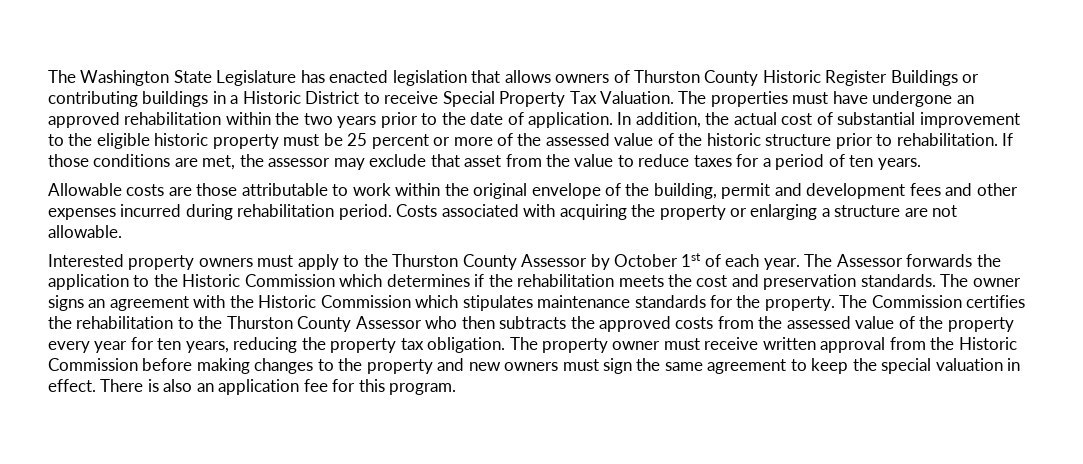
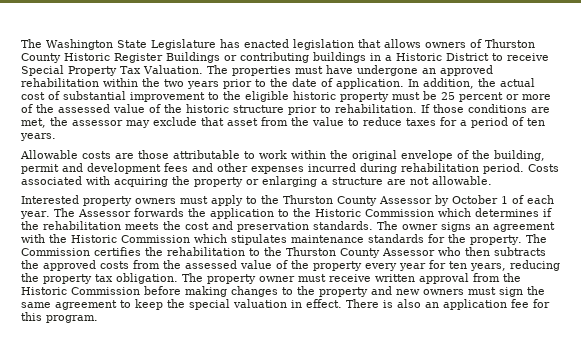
- Interested property owners must apply to the Thurston County Assessor by October 1st of each year.
+ Interested property owners must apply to the Thurston County Assessor by October 1 of each year.

